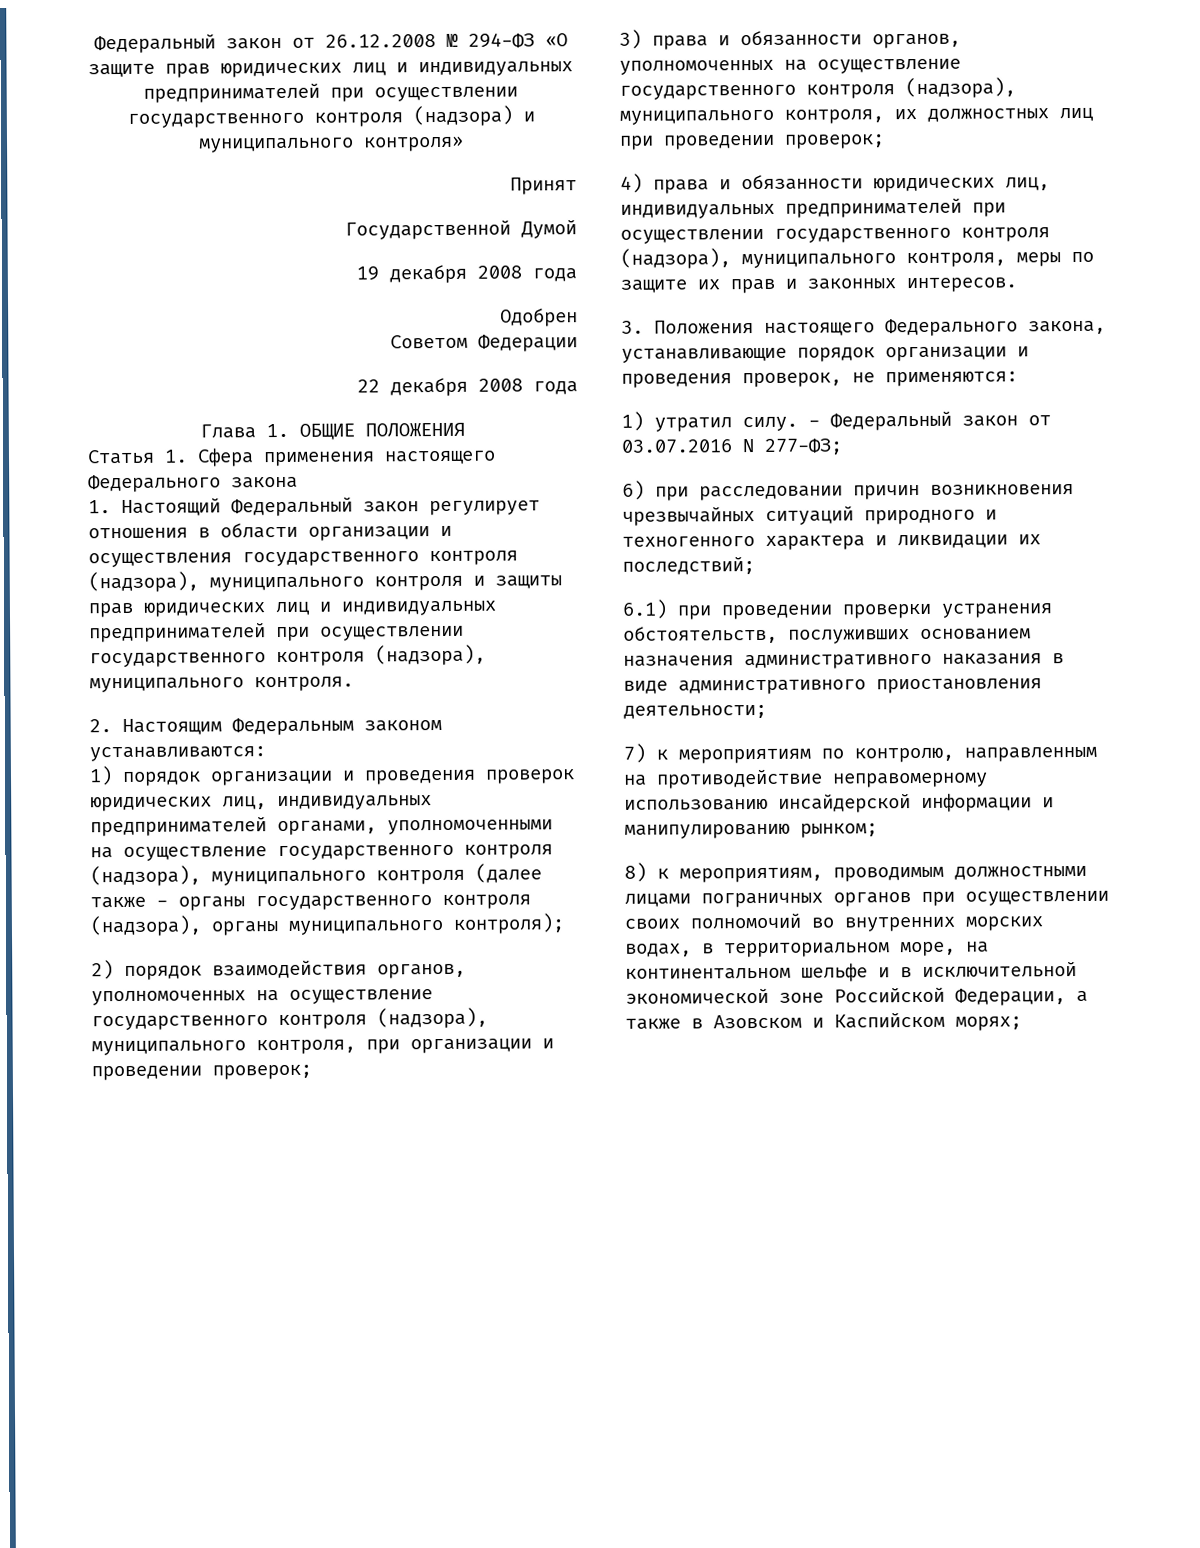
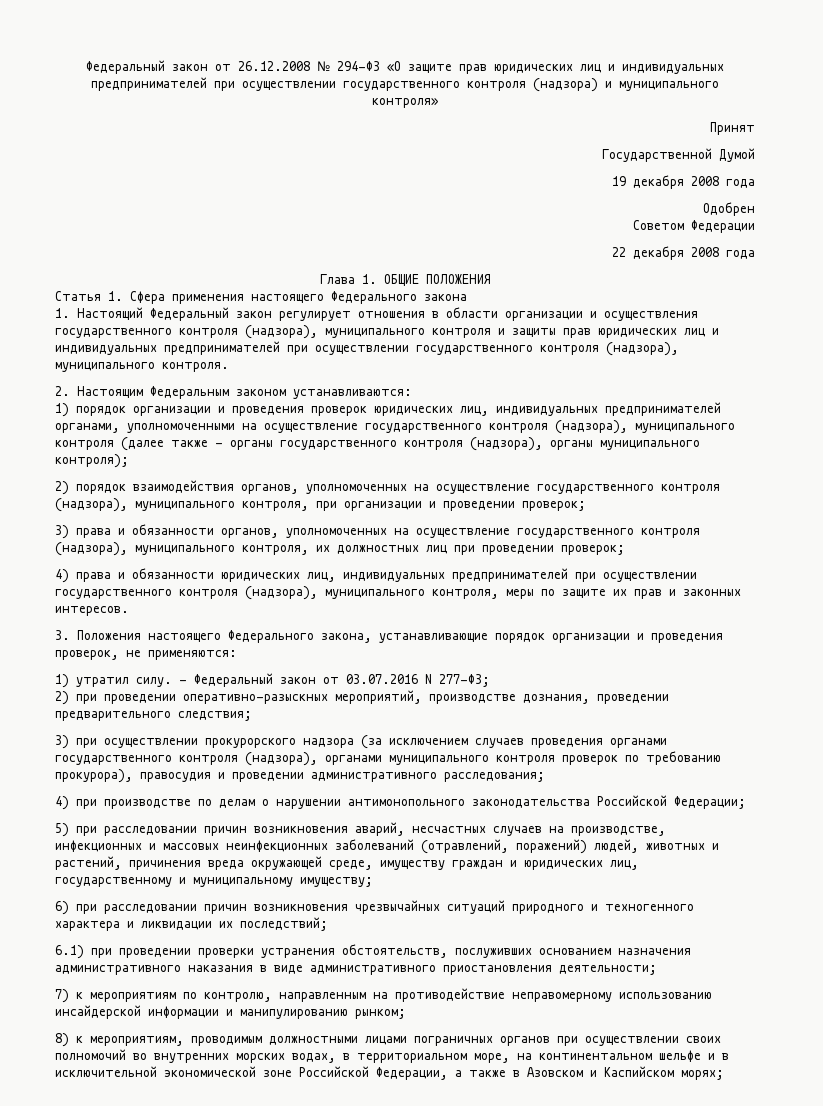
+ 2) при проведении оперативно-разыскных мероприятий, производстве дознания, проведении предварительного следствия;
+ 3) при осуществлении прокурорского надзора (за исключением случаев проведения органами государственного контроля (надзора), органами муниципального контроля проверок по требованию прокурора), правосудия и проведении административного расследования;
+ 4) при производстве по делам о нарушении антимонопольного законодательства Российской Федерации;
+ 5) при расследовании причин возникновения аварий, несчастных случаев на производстве, инфекционных и массовых неинфекционных заболеваний (отравлений, поражений) людей, животных и растений, причинения вреда окружающей среде, имуществу граждан и юридических лиц, государственному и муниципальному имуществу;

